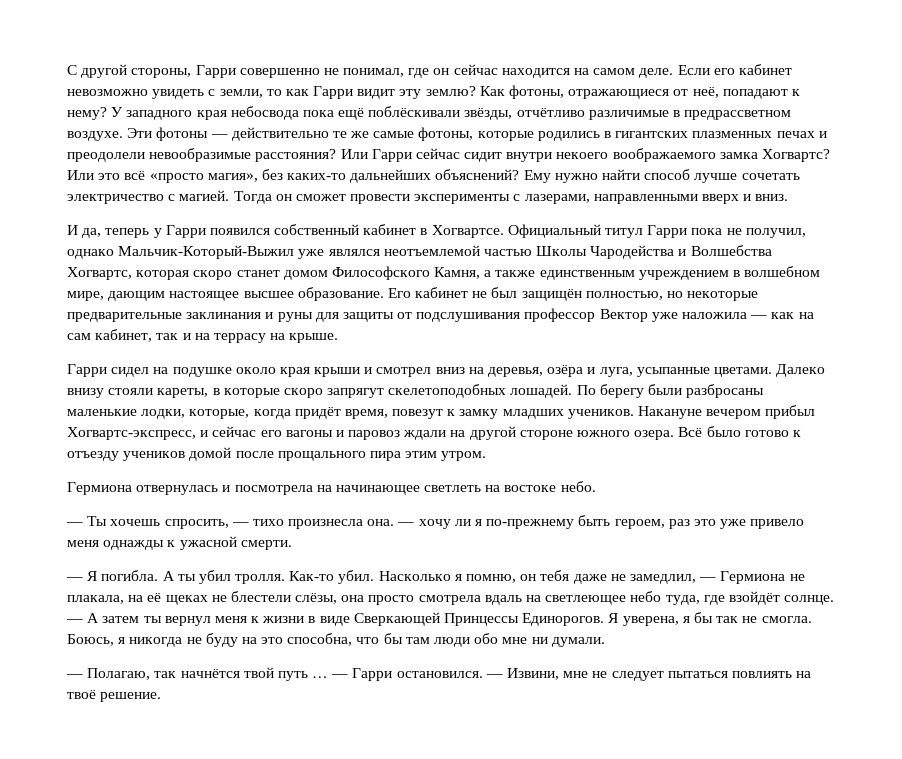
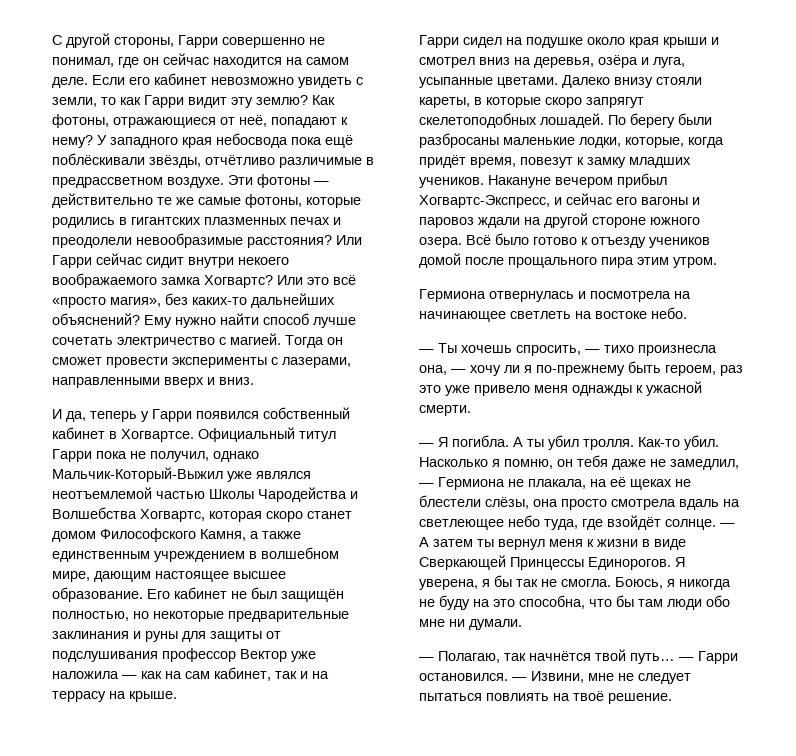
- Накануне вечером прибыл Хогвартс-экспресс, и сейчас его вагоны и паровоз ждали на другой стороне южного озера.
+ Накануне вечером прибыл Хогвартс-Экспресс, и сейчас его вагоны и паровоз ждали на другой стороне южного озера.
- — Ты хочешь спросить, — тихо произнесла она. — хочу ли я по-прежнему быть героем, раз это уже привело меня однажды к ужасной смерти.
+ — Ты хочешь спросить, — тихо произнесла она, — хочу ли я по-прежнему быть героем, раз это уже привело меня однажды к ужасной смерти.
- — Полагаю, так начнётся твой путь …
+ — Полагаю, так начнётся твой путь…

